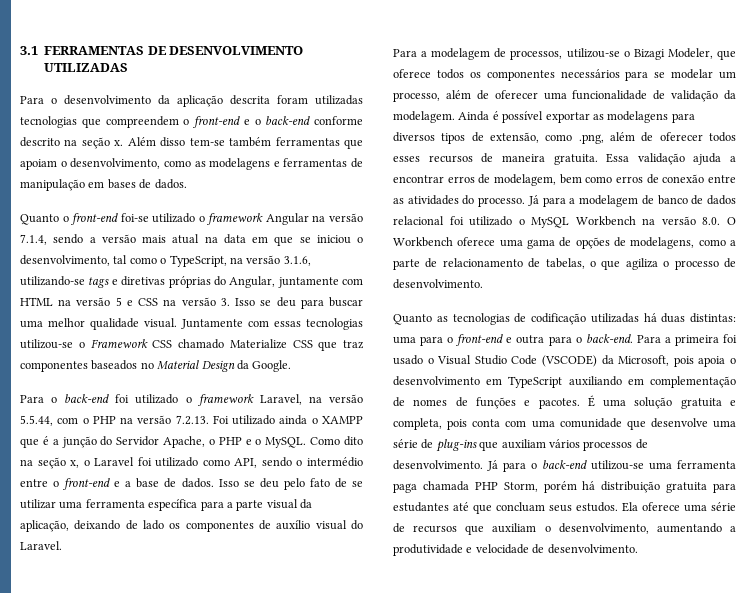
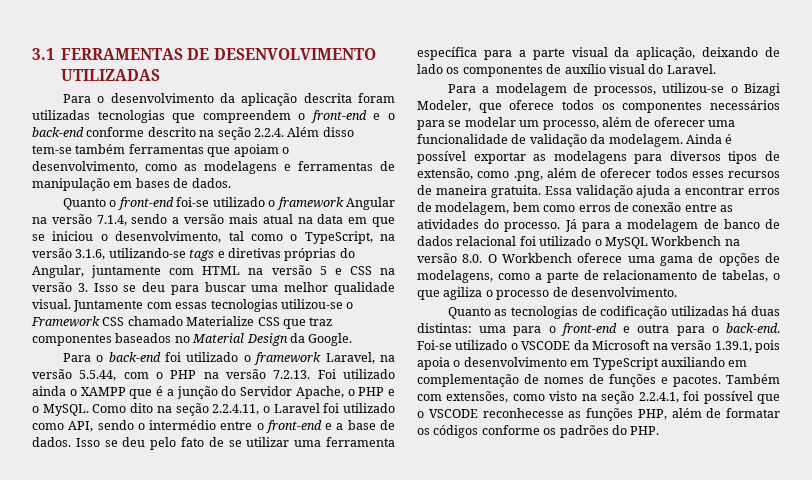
- Para o desenvolvimento da aplicação descrita foram utilizadas tecnologias que compreendem o front-end e o back-end conforme descrito na seção x. Além disso tem-se também ferramentas que apoiam o desenvolvimento, como as modelagens e ferramentas de manipulação em bases de dados.
+ Para o desenvolvimento da aplicação descrita foram utilizadas tecnologias que compreendem o front-end e o back-end conforme descrito na seção 2.2.4. Além disso tem-se também ferramentas que apoiam o desenvolvimento, como as modelagens e ferramentas de manipulação em bases de dados.
- Como dito na seção x, o Laravel foi utilizado como API, sendo o intermédio entre o front-end e a base de dados.
+ Como dito na seção 2.2.4.11, o Laravel foi utilizado como API, sendo o intermédio entre o front-end e a base de dados.
- Para a primeira foi usado o Visual Studio Code (VSCODE) da Microsoft, pois apoia o desenvolvimento em TypeScript auxiliando em complementação de nomes de funções e pacotes.
+ Foi-se utilizado o VSCODE da Microsoft na versão 1.39.1, pois apoia o desenvolvimento em TypeScript auxiliando em complementação de nomes de funções e pacotes.
- É uma solução gratuita e completa, pois conta com uma comunidade que desenvolve uma série de plug-ins que auxiliam vários processos de desenvolvimento. Já para o back-end utilizou-se uma ferramenta paga chamada PHP Storm, porém há distribuição gratuita para estudantes até que concluam seus estudos. Ela oferece uma série de recursos que auxiliam o desenvolvimento, aumentando a produtividade e velocidade de desenvolvimento.
+ Também com extensões, como visto na seção 2.2.4.1, foi possível que o VSCODE reconhecesse as funções PHP, além de formatar os códigos conforme os padrões do PHP.

